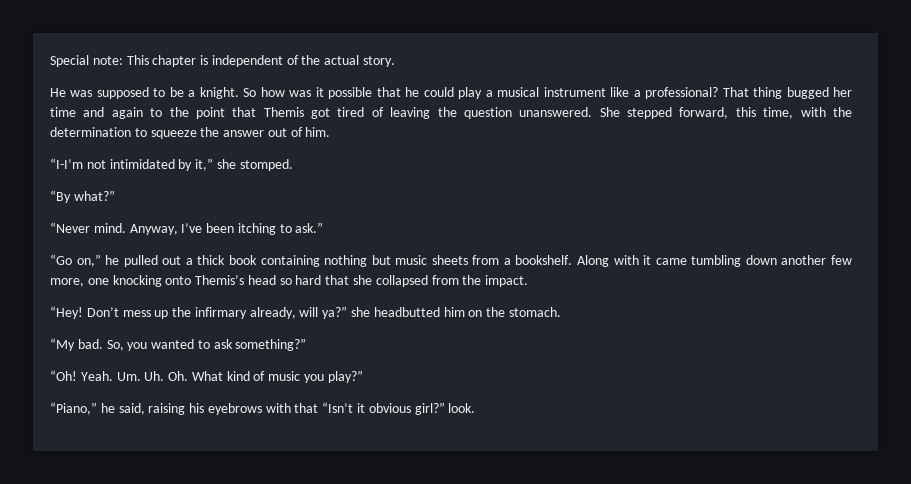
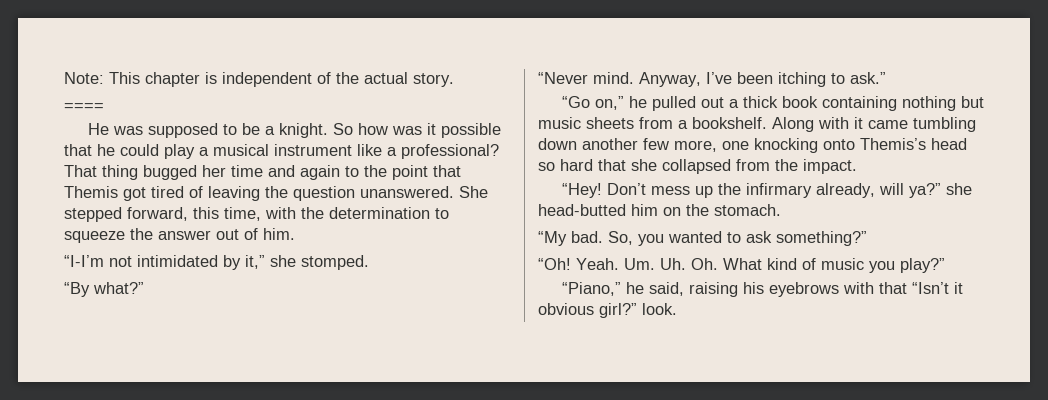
- Special note: This chapter is independent of the actual story.
+ Note: This chapter is independent of the actual story.
+ ====
- Don’t mess up the infirmary already, will ya?” she headbutted him on the stomach.
+ Don’t mess up the infirmary already, will ya?” she head-butted him on the stomach.

